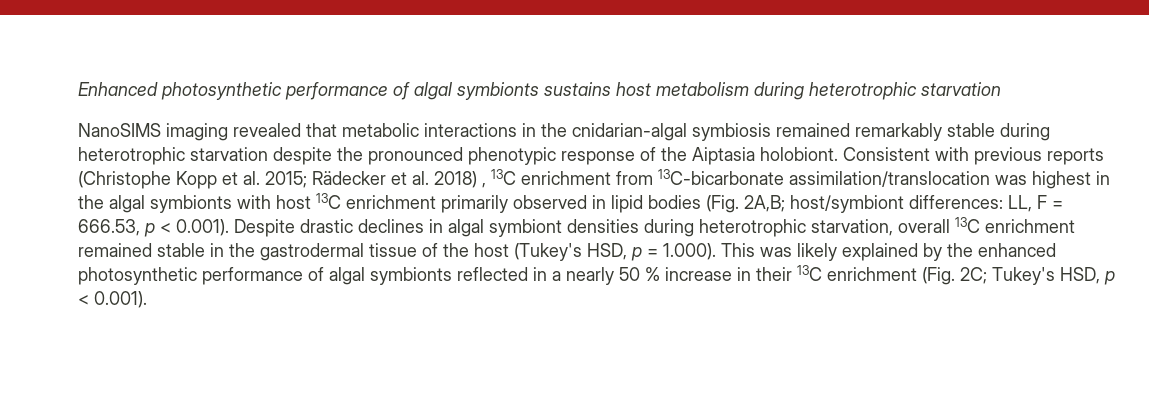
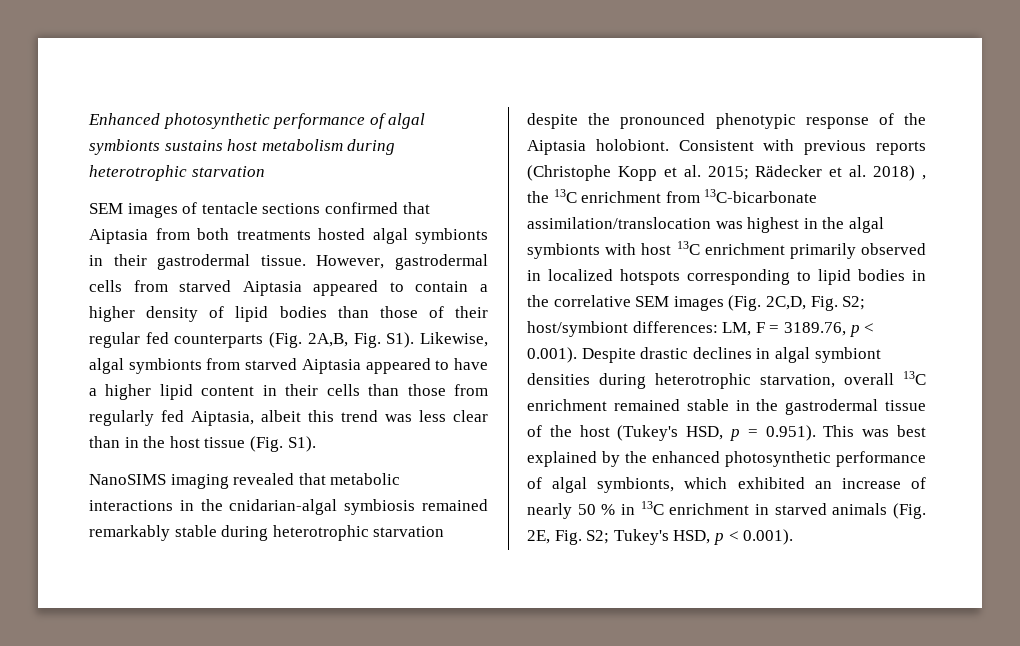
+ SEM images of tentacle sections confirmed that Aiptasia from both treatments hosted algal symbionts in their gastrodermal tissue. However, gastrodermal cells from starved Aiptasia appeared to contain a higher density of lipid bodies than those of their regular fed counterparts (Fig. 2A,B, Fig. S1). Likewise, algal symbionts from starved Aiptasia appeared to have a higher lipid content in their cells than those from regularly fed Aiptasia, albeit this trend was less clear than in the host tissue (Fig. S1).
- Rädecker et al. 2018) , 13C enrichment from 13C-bicarbonate assimilation/translocation was highest in the algal symbionts with host 13C enrichment primarily observed in lipid bodies (Fig. 2A,B;
+ Rädecker et al. 2018) , the 13C enrichment from 13C-bicarbonate assimilation/translocation was highest in the algal symbionts with host 13C enrichment primarily observed in localized hotspots corresponding to lipid bodies in the correlative SEM images (Fig. 2C,D, Fig. S2;
- LL, F = 666.53, p < 0.001). Despite drastic declines in algal symbiont densities during heterotrophic starvation, overall 13C enrichment remained stable in the gastrodermal tissue of the host (Tukey's HSD, p = 1.000). This was likely explained by the enhanced photosynthetic performance of algal symbionts reflected in a nearly 50 % increase in their 13C enrichment (Fig. 2C;
+ LM, F = 3189.76, p < 0.001). Despite drastic declines in algal symbiont densities during heterotrophic starvation, overall 13C enrichment remained stable in the gastrodermal tissue of the host (Tukey's HSD, p = 0.951). This was best explained by the enhanced photosynthetic performance of algal symbionts, which exhibited an increase of nearly 50 % in 13C enrichment in starved animals (Fig. 2E, Fig. S2;

